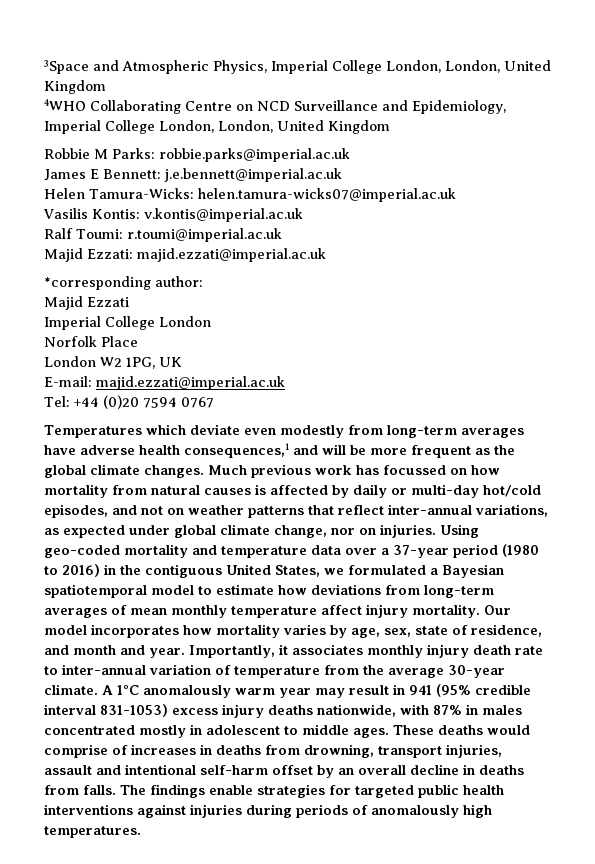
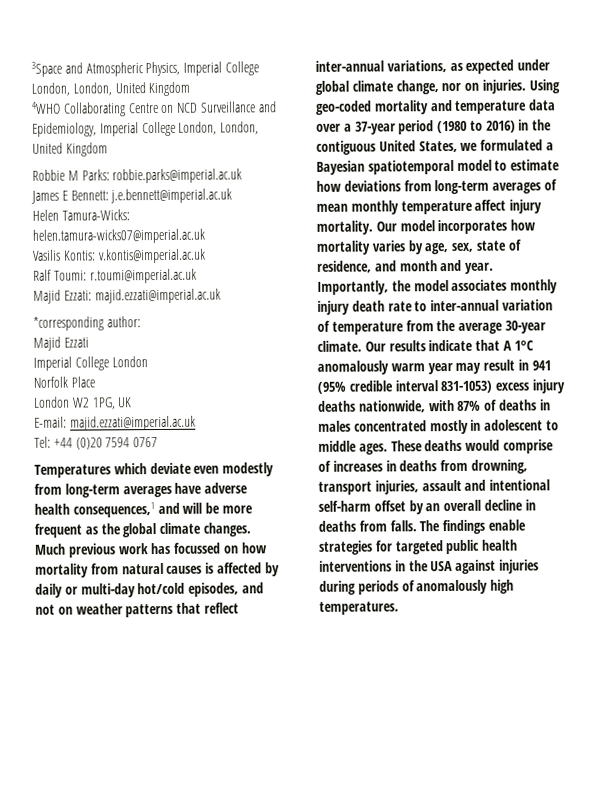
- Importantly, it associates monthly injury death rate to inter-annual variation of temperature from the average 30-year climate.
+ Importantly, the model associates monthly injury death rate to inter-annual variation of temperature from the average 30-year climate.
- A 1°C anomalously warm year may result in 941 (95% credible interval 831-1053) excess injury deaths nationwide, with 87% in males concentrated mostly in adolescent to middle ages.
+ Our results indicate that A 1°C anomalously warm year may result in 941 (95% credible interval 831-1053) excess injury deaths nationwide, with 87% of deaths in males concentrated mostly in adolescent to middle ages.
- The findings enable strategies for targeted public health interventions against injuries during periods of anomalously high temperatures.
+ The findings enable strategies for targeted public health interventions in the USA against injuries during periods of anomalously high temperatures.

